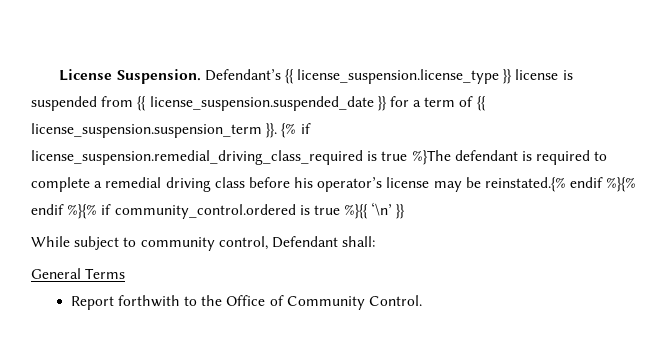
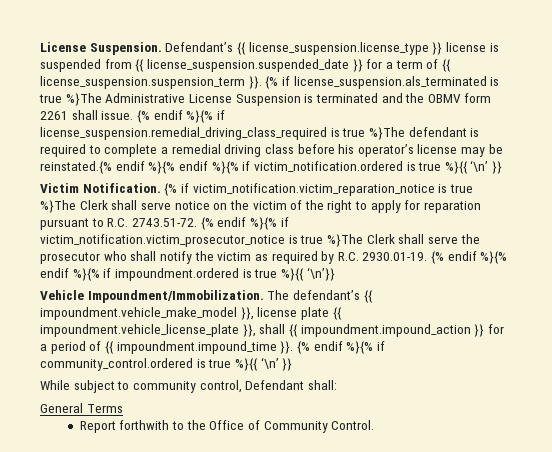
- {% if license_suspension.remedial_driving_class_required is true %}The defendant is required to complete a remedial driving class before his operator’s license may be reinstated.{% endif %}{% endif %}{% if community_control.ordered is true %}{{ ‘\n’ }}
+ {% if license_suspension.als_terminated is true %}The Administrative License Suspension is terminated and the OBMV form 2261 shall issue. {% endif %}{% if license_suspension.remedial_driving_class_required is true %}The defendant is required to complete a remedial driving class before his operator’s license may be reinstated.{% endif %}{% endif %}{% if victim_notification.ordered is true %}{{ ‘\n’ }}
+ Victim Notification. {% if victim_notification.victim_reparation_notice is true %}The Clerk shall serve notice on the victim of the right to apply for reparation pursuant to R.C. 2743.51-72. {% endif %}{% if victim_notification.victim_prosecutor_notice is true %}The Clerk shall serve the prosecutor who shall notify the victim as required by R.C. 2930.01-19. {% endif %}{% endif %}{% if impoundment.ordered is true %}{{ ‘\n’}}
+ Vehicle Impoundment/Immobilization. The defendant’s {{ impoundment.vehicle_make_model }}, license plate {{ impoundment.vehicle_license_plate }}, shall {{ impoundment.impound_action }} for a period of {{ impoundment.impound_time }}. {% endif %}{% if community_control.ordered is true %}{{ ‘\n’ }}

